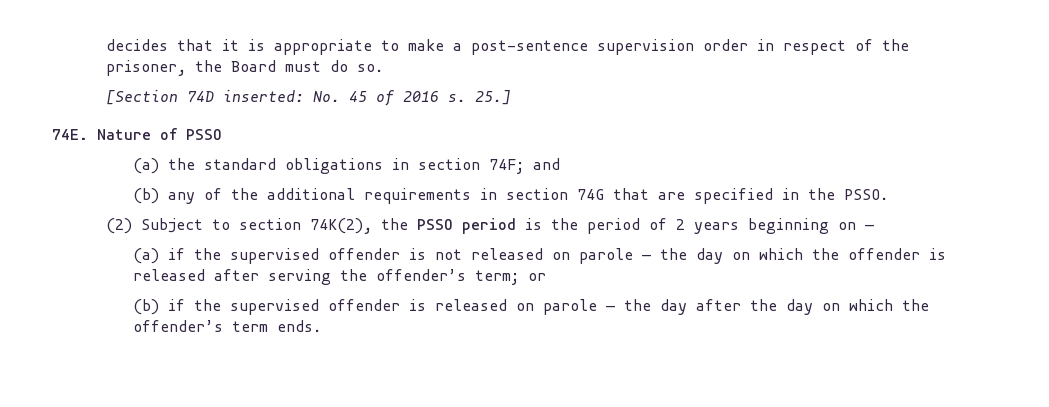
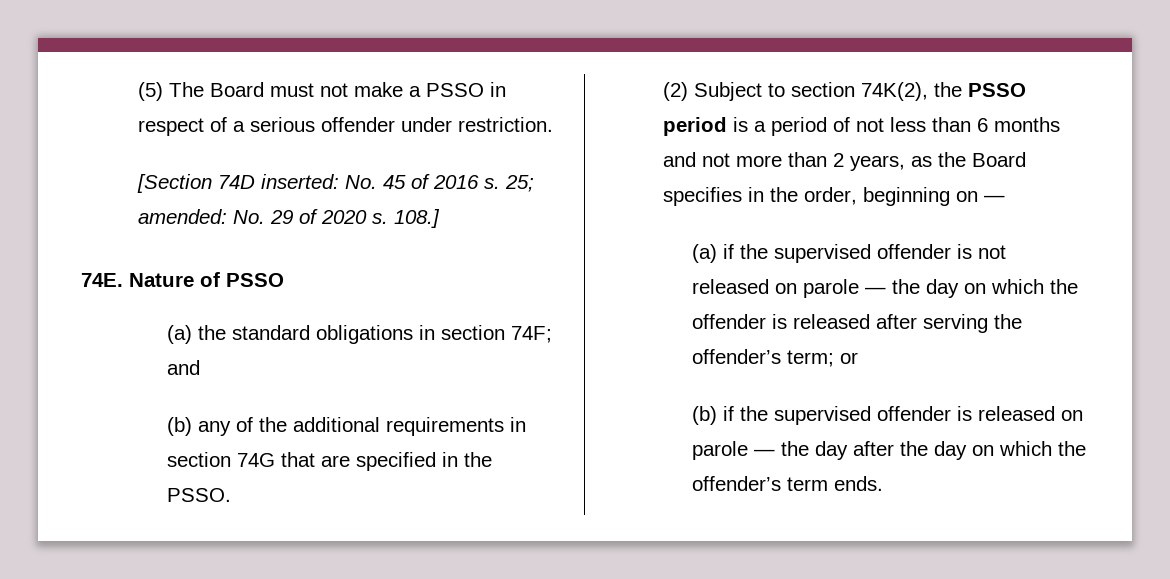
- decides that it is appropriate to make a post-sentence supervision order in respect of the prisoner, the Board must do so.
+ (5) The Board must not make a PSSO in respect of a serious offender under restriction.
- 25.]
+ 25; amended: No. 29 of 2020 s. 108.]
- (2) Subject to section 74K(2), the PSSO period is the period of 2 years beginning on —
+ (2) Subject to section 74K(2), the PSSO period is a period of not less than 6 months and not more than 2 years, as the Board specifies in the order, beginning on —

